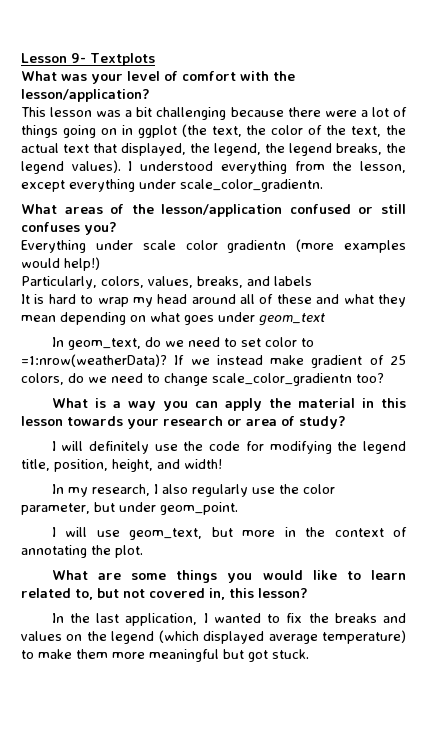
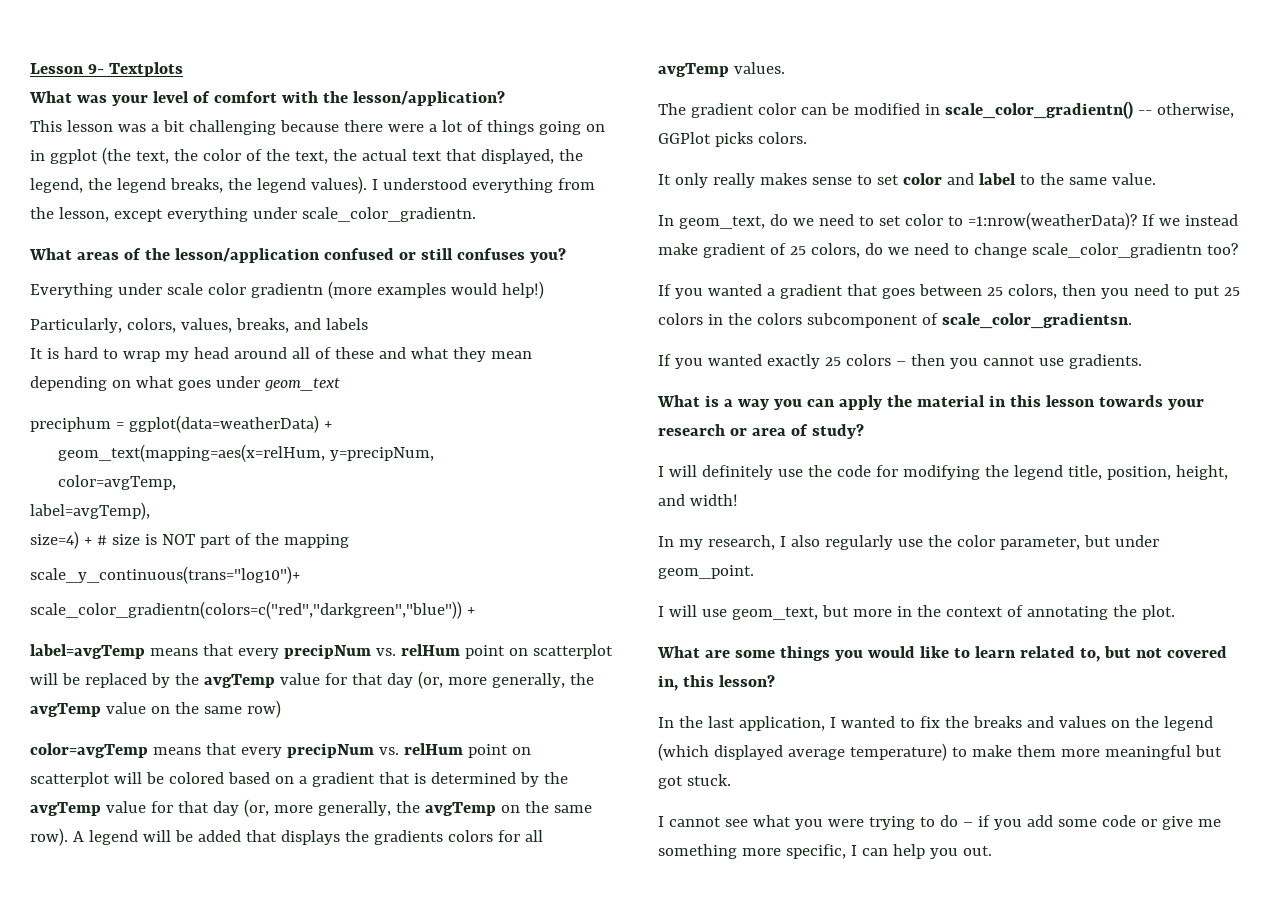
+ preciphum = ggplot(data=weatherData) +
+ geom_text(mapping=aes(x=relHum, y=precipNum,
+ color=avgTemp,
+ label=avgTemp),
+ size=4) + # size is NOT part of the mapping
+ scale_y_continuous(trans="log10")+
+ scale_color_gradientn(colors=c("red","darkgreen","blue")) +
+ label=avgTemp means that every precipNum vs. relHum point on scatterplot will be replaced by the avgTemp value for that day (or, more generally, the avgTemp value on the same row)
+ color=avgTemp means that every precipNum vs. relHum point on scatterplot will be colored based on a gradient that is determined by the avgTemp value for that day (or, more generally, the avgTemp on the same row). A legend will be added that displays the gradients colors for all avgTemp values.
+ The gradient color can be modified in scale_color_gradientn() -- otherwise, GGPlot picks colors.
+ It only really makes sense to set color and label to the same value.
+ If you wanted a gradient that goes between 25 colors, then you need to put 25 colors in the colors subcomponent of scale_color_gradientsn.
+ If you wanted exactly 25 colors – then you cannot use gradients.
+ I cannot see what you were trying to do – if you add some code or give me something more specific, I can help you out.

